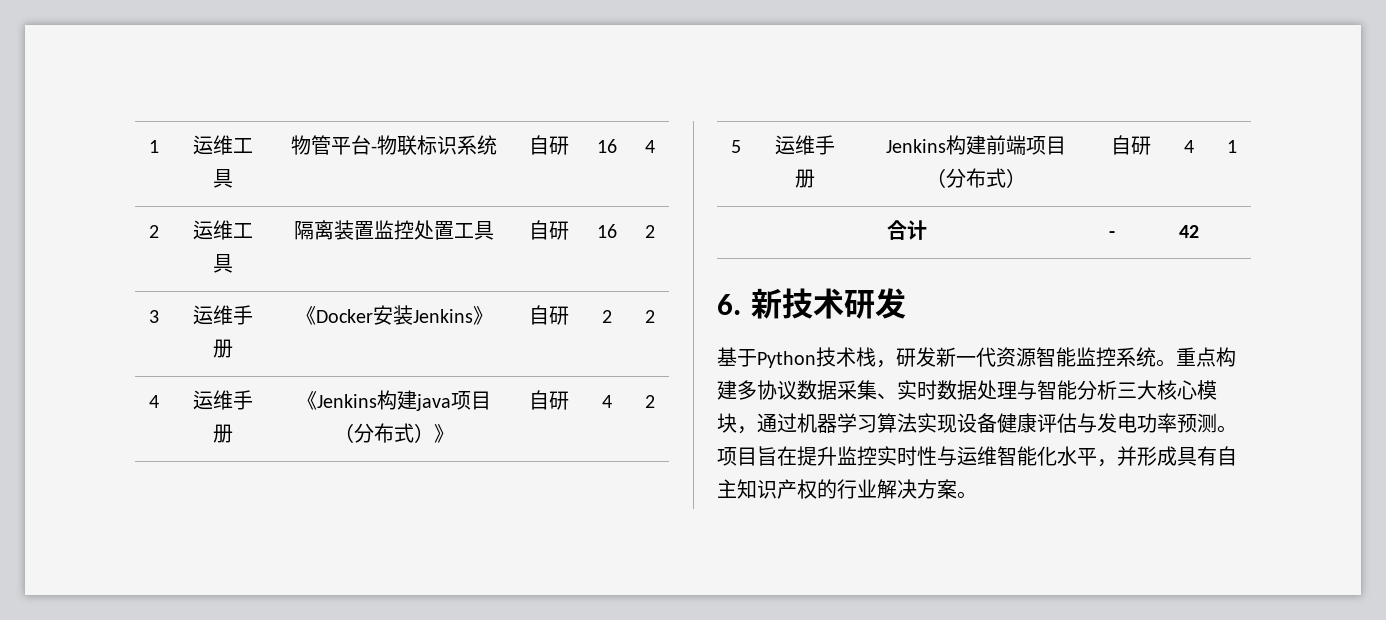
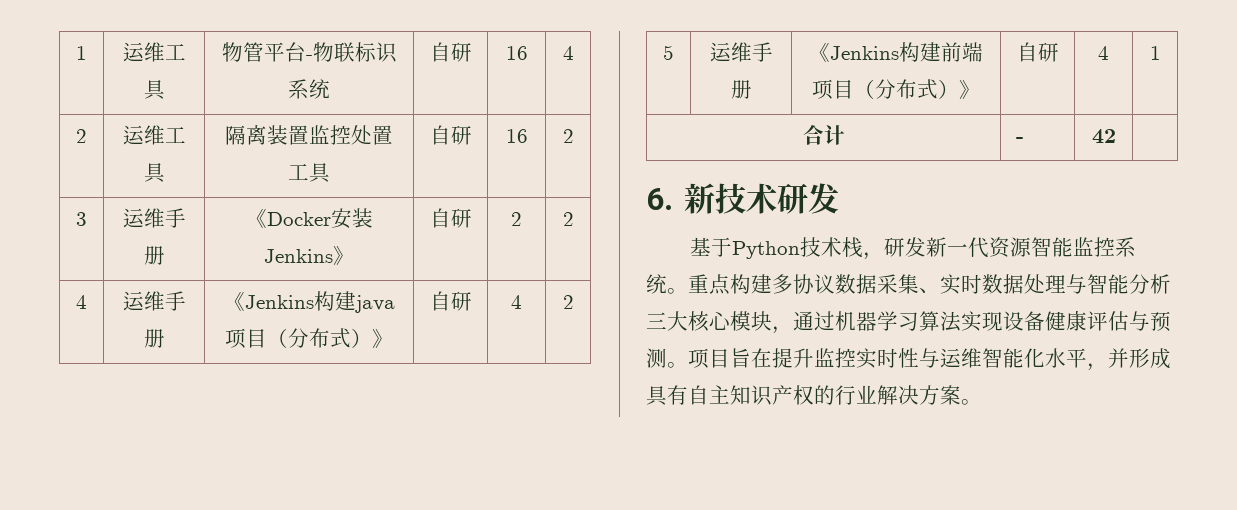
- 5 | 运维手册 | Jenkins构建前端项目（分布式） | 自研 | 4 | 1
+ 5 | 运维手册 | 《Jenkins构建前端项目（分布式）》 | 自研 | 4 | 1
- 重点构建多协议数据采集、实时数据处理与智能分析三大核心模块，通过机器学习算法实现设备健康评估与发电功率预测。
+ 重点构建多协议数据采集、实时数据处理与智能分析三大核心模块，通过机器学习算法实现设备健康评估与预测。

